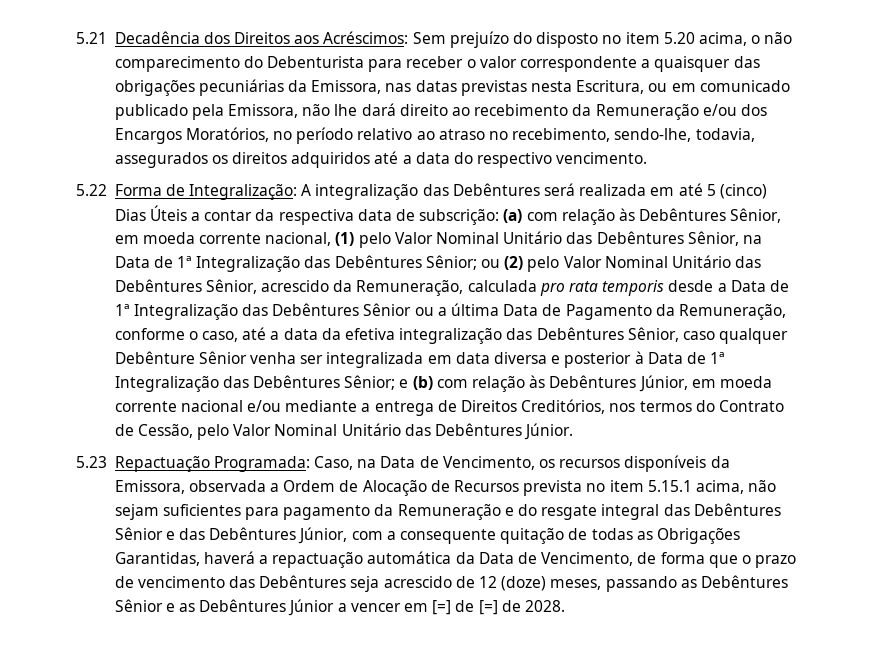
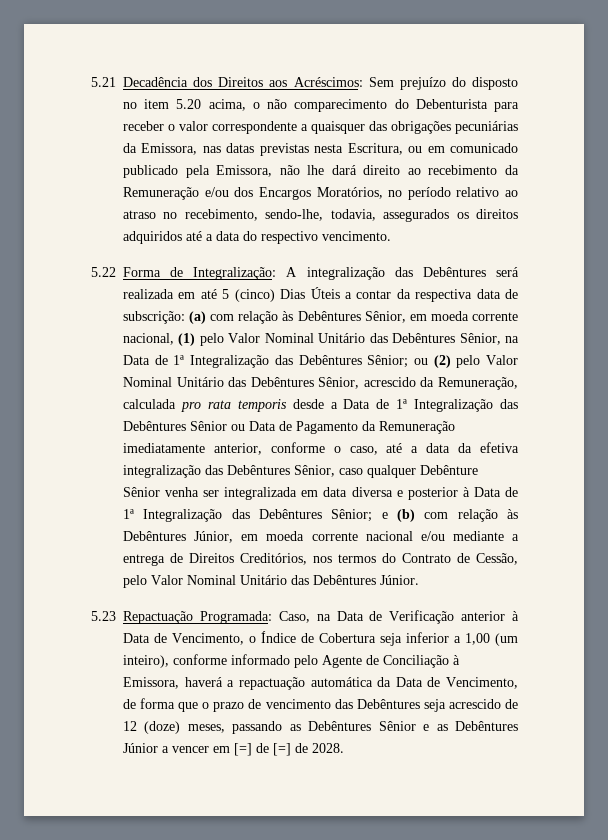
- ou (2) pelo Valor Nominal Unitário das Debêntures Sênior, acrescido da Remuneração, calculada pro rata temporis desde a Data de 1ª Integralização das Debêntures Sênior ou a última Data de Pagamento da Remuneração, conforme o caso, até a data da efetiva integralização das Debêntures Sênior, caso qualquer Debênture Sênior venha ser integralizada em data diversa e posterior à Data de 1ª Integralização das Debêntures Sênior;
+ ou (2) pelo Valor Nominal Unitário das Debêntures Sênior, acrescido da Remuneração, calculada pro rata temporis desde a Data de 1ª Integralização das Debêntures Sênior ou Data de Pagamento da Remuneração imediatamente anterior, conforme o caso, até a data da efetiva integralização das Debêntures Sênior, caso qualquer Debênture Sênior venha ser integralizada em data diversa e posterior à Data de 1ª Integralização das Debêntures Sênior;
- 5.23 Repactuação Programada: Caso, na Data de Vencimento, os recursos disponíveis da Emissora, observada a Ordem de Alocação de Recursos prevista no item 5.15.1 acima, não sejam suficientes para pagamento da Remuneração e do resgate integral das Debêntures Sênior e das Debêntures Júnior, com a consequente quitação de todas as Obrigações Garantidas, haverá a repactuação automática da Data de Vencimento, de forma que o prazo de vencimento das Debêntures seja acrescido de 12 (doze) meses, passando as Debêntures Sênior e as Debêntures Júnior a vencer em [=] de [=] de 2028.
+ 5.23 Repactuação Programada: Caso, na Data de Verificação anterior à Data de Vencimento, o Índice de Cobertura seja inferior a 1,00 (um inteiro), conforme informado pelo Agente de Conciliação à Emissora, haverá a repactuação automática da Data de Vencimento, de forma que o prazo de vencimento das Debêntures seja acrescido de 12 (doze) meses, passando as Debêntures Sênior e as Debêntures Júnior a vencer em [=] de [=] de 2028.

